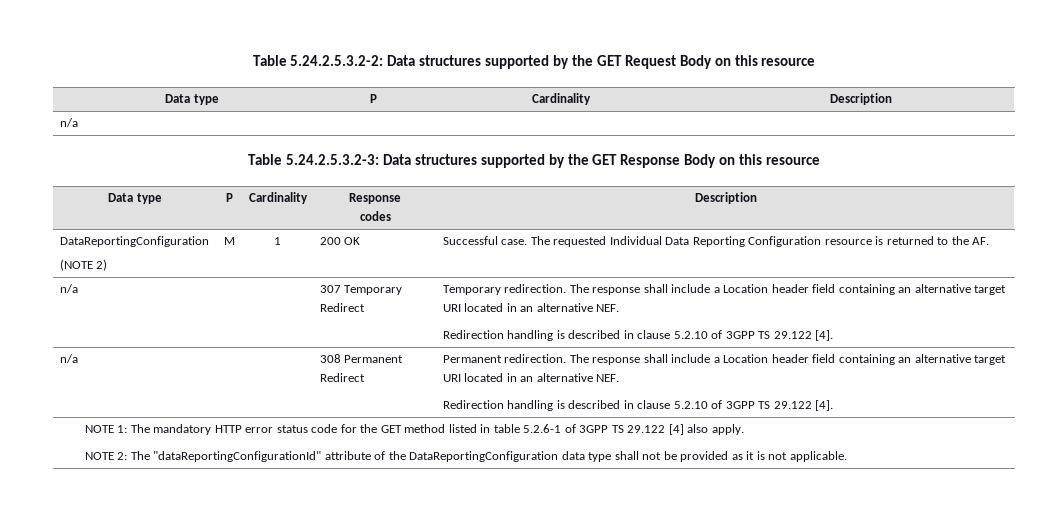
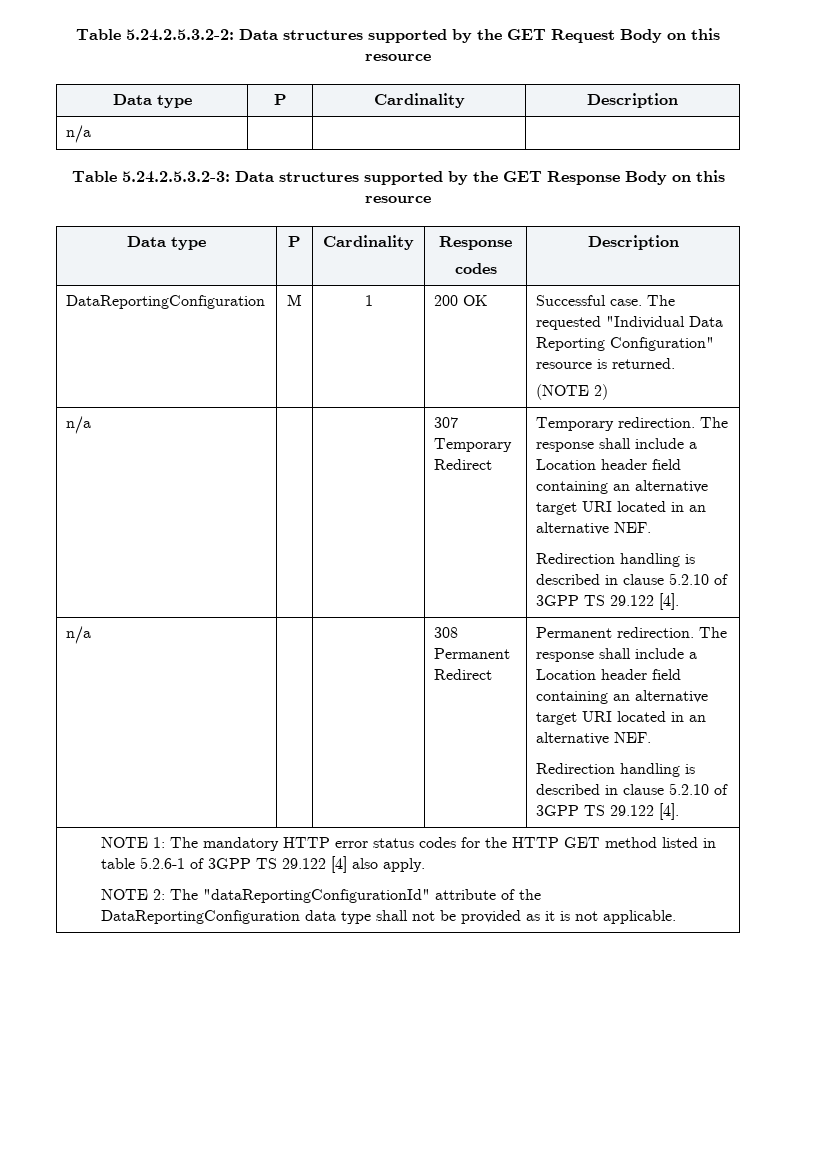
  Data type | P | Cardinality | Response
  codes | Description
- DataReportingConfiguration
- (NOTE 2) | M | 1 | 200 OK | Successful case. The requested Individual Data Reporting Configuration resource is returned to the AF.
+ DataReportingConfiguration | M | 1 | 200 OK | Successful case. The requested "Individual Data Reporting Configuration" resource is returned.
+ (NOTE 2)
- NOTE 1: The mandatory HTTP error status code for the GET method listed in table 5.2.6-1 of 3GPP TS 29.122 [4] also apply.
+ NOTE 1: The mandatory HTTP error status codes for the HTTP GET method listed in table 5.2.6-1 of 3GPP TS 29.122 [4] also apply.

